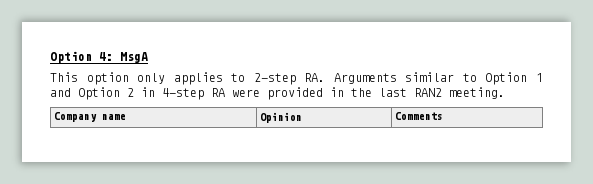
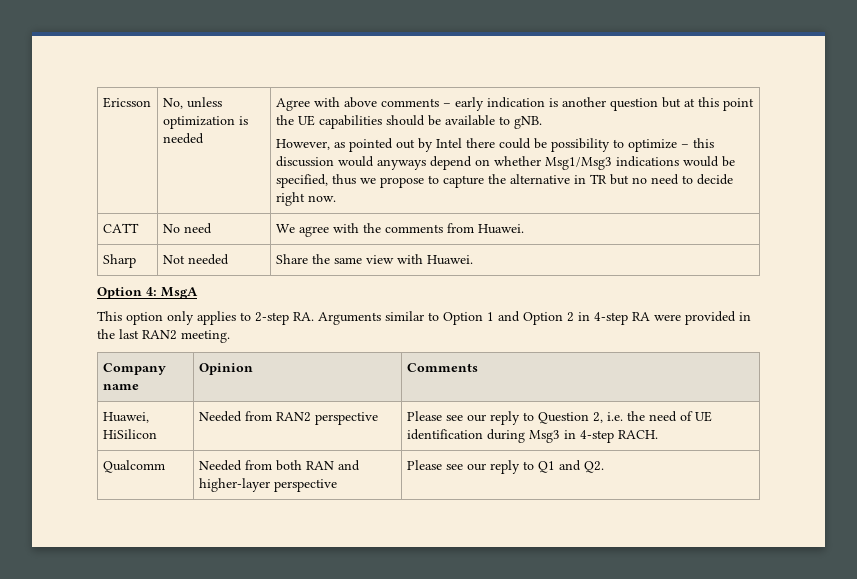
+ Ericsson | No, unless optimization is needed | Agree with above comments – early indication is another question but at this point the UE capabilities should be available to gNB.
+ However, as pointed out by Intel there could be possibility to optimize – this discussion would anyways depend on whether Msg1/Msg3 indications would be specified, thus we propose to capture the alternative in TR but no need to decide right now.
+ CATT | No need | We agree with the comments from Huawei.
+ Sharp | Not needed | Share the same view with Huawei.
+ Huawei, HiSilicon | Needed from RAN2 perspective | Please see our reply to Question 2, i.e. the need of UE identification during Msg3 in 4-step RACH.
+ Qualcomm | Needed from both RAN and higher-layer perspective | Please see our reply to Q1 and Q2.

